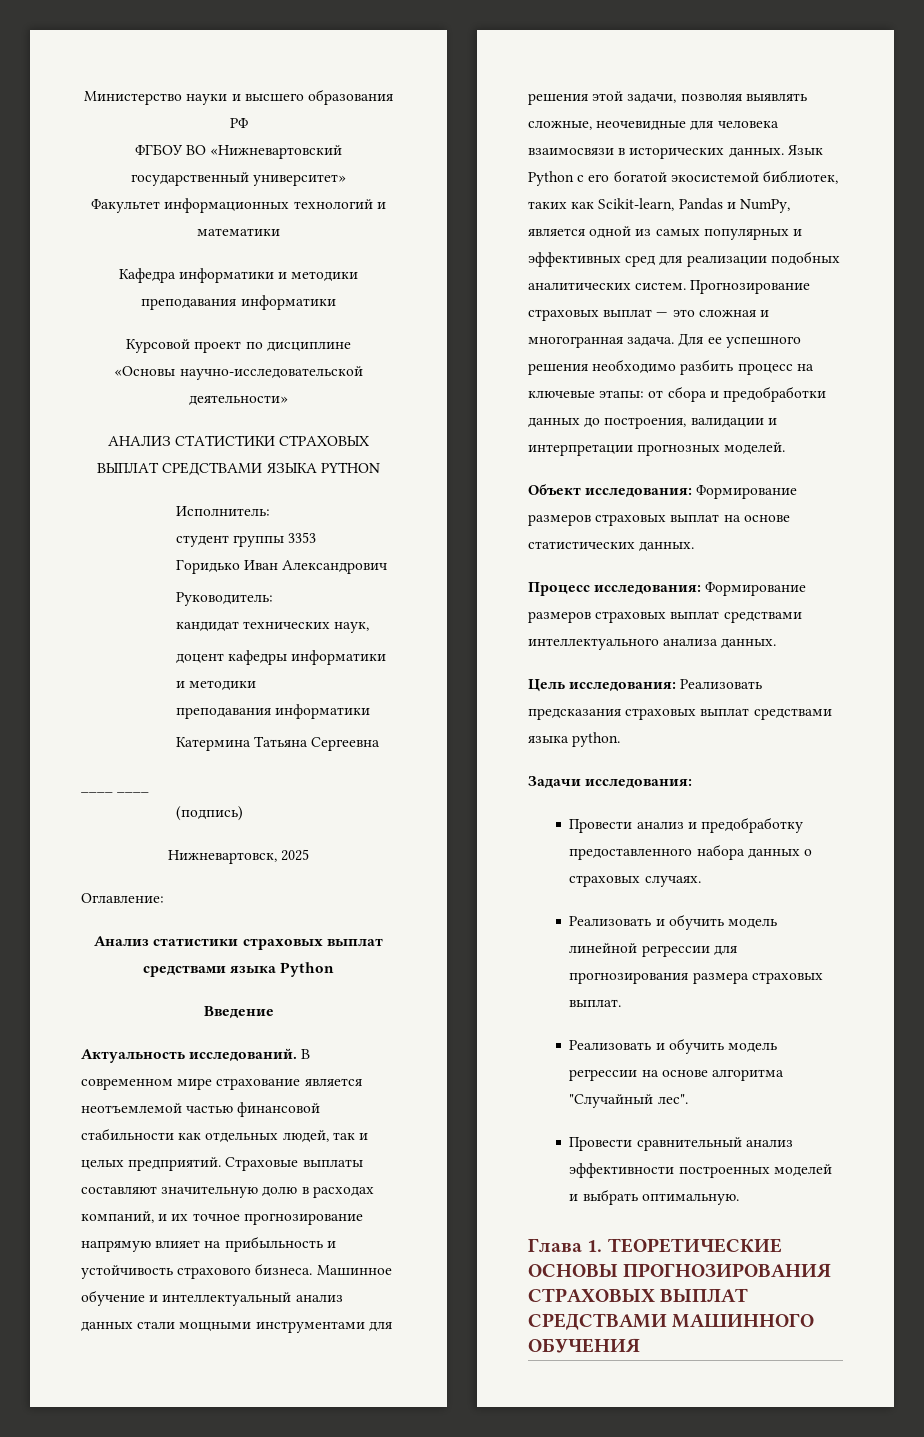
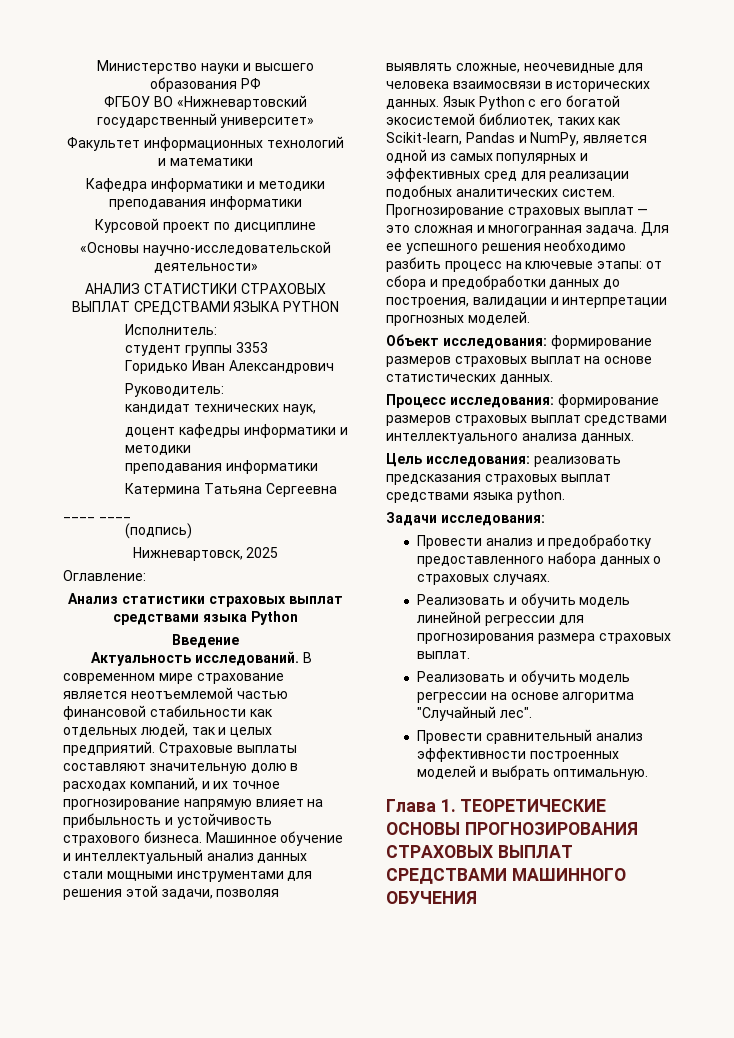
- Объект исследования: Формирование размеров страховых выплат на основе статистических данных.
+ Объект исследования: формирование размеров страховых выплат на основе статистических данных.
- Процесс исследования: Формирование размеров страховых выплат средствами интеллектуального анализа данных.
+ Процесс исследования: формирование размеров страховых выплат средствами интеллектуального анализа данных.
- Цель исследования: Реализовать предсказания страховых выплат средствами языка python.
+ Цель исследования: реализовать предсказания страховых выплат средствами языка python.

